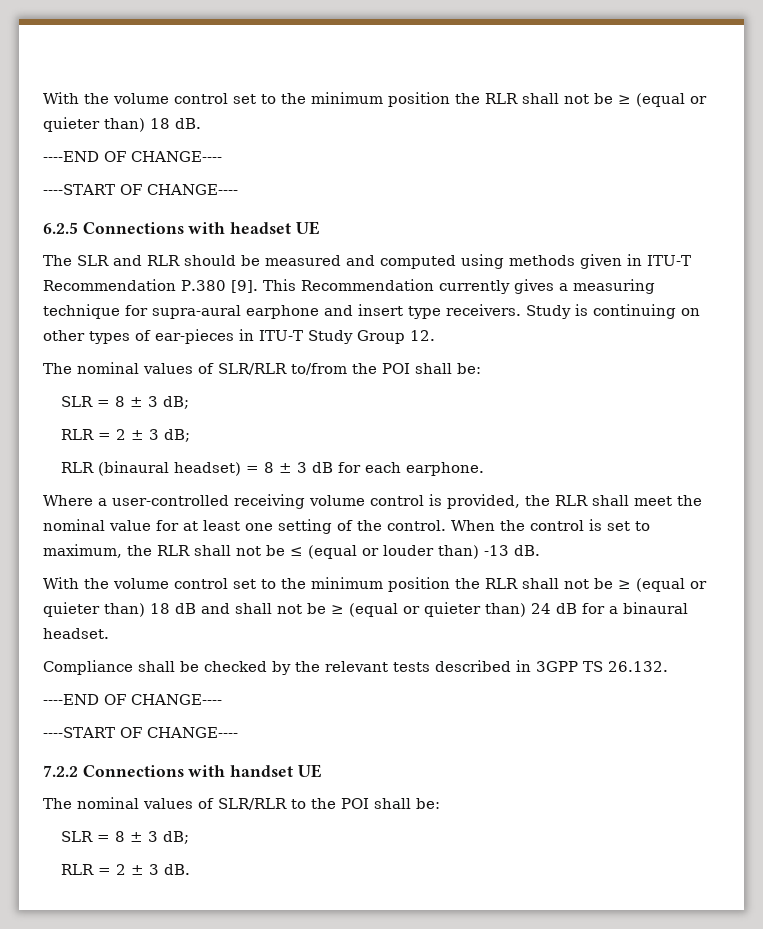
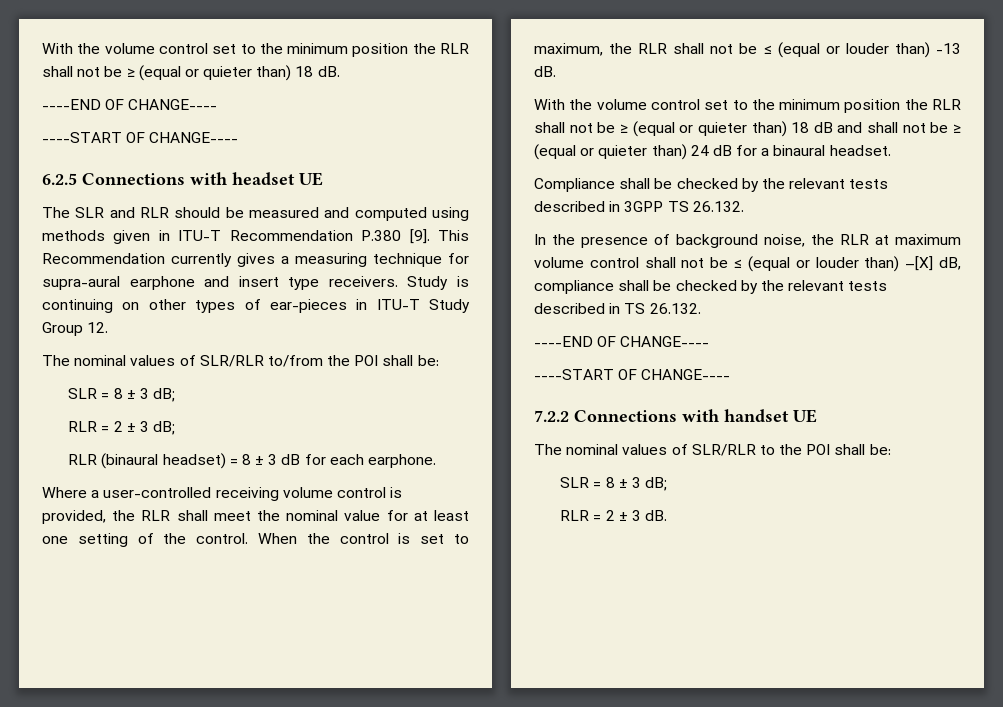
+ In the presence of background noise, the RLR at maximum volume control shall not be ≤ (equal or louder than) –[X] dB, compliance shall be checked by the relevant tests described in TS 26.132.

